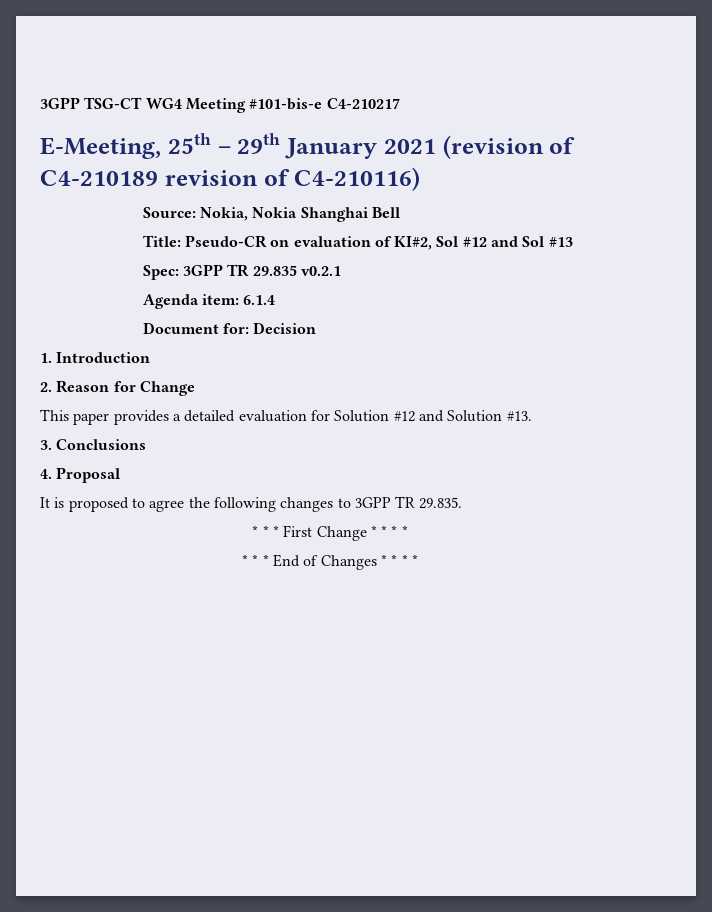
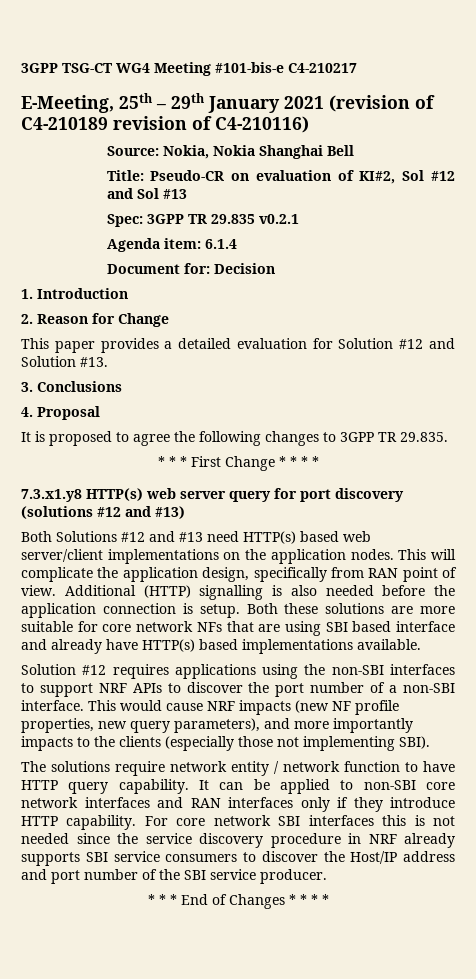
+ 7.3.x1.y8 HTTP(s) web server query for port discovery (solutions #12 and #13)
+ Both Solutions #12 and #13 need HTTP(s) based web server/client implementations on the application nodes. This will complicate the application design, specifically from RAN point of view. Additional (HTTP) signalling is also needed before the application connection is setup. Both these solutions are more suitable for core network NFs that are using SBI based interface and already have HTTP(s) based implementations available.
+ Solution #12 requires applications using the non-SBI interfaces to support NRF APIs to discover the port number of a non-SBI interface. This would cause NRF impacts (new NF profile properties, new query parameters), and more importantly impacts to the clients (especially those not implementing SBI).
+ The solutions require network entity / network function to have HTTP query capability. It can be applied to non-SBI core network interfaces and RAN interfaces only if they introduce HTTP capability. For core network SBI interfaces this is not needed since the service discovery procedure in NRF already supports SBI service consumers to discover the Host/IP address and port number of the SBI service producer.

